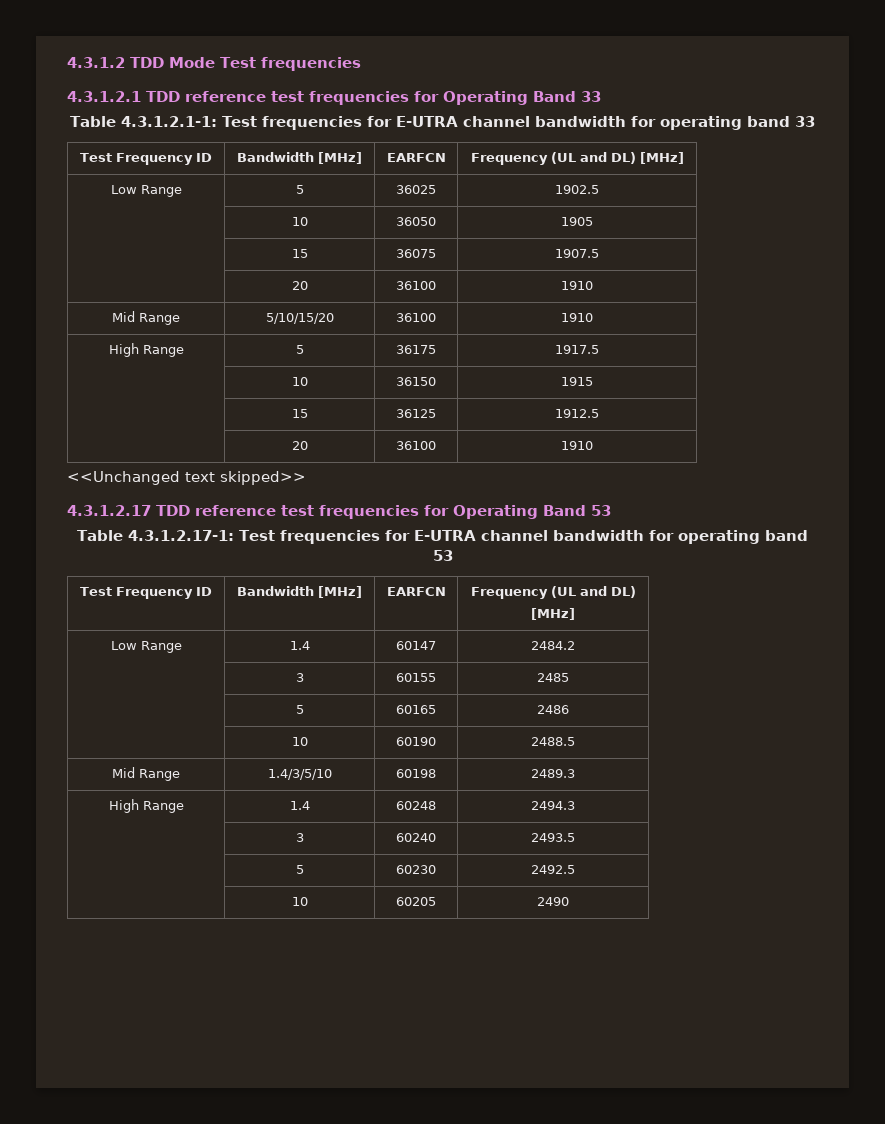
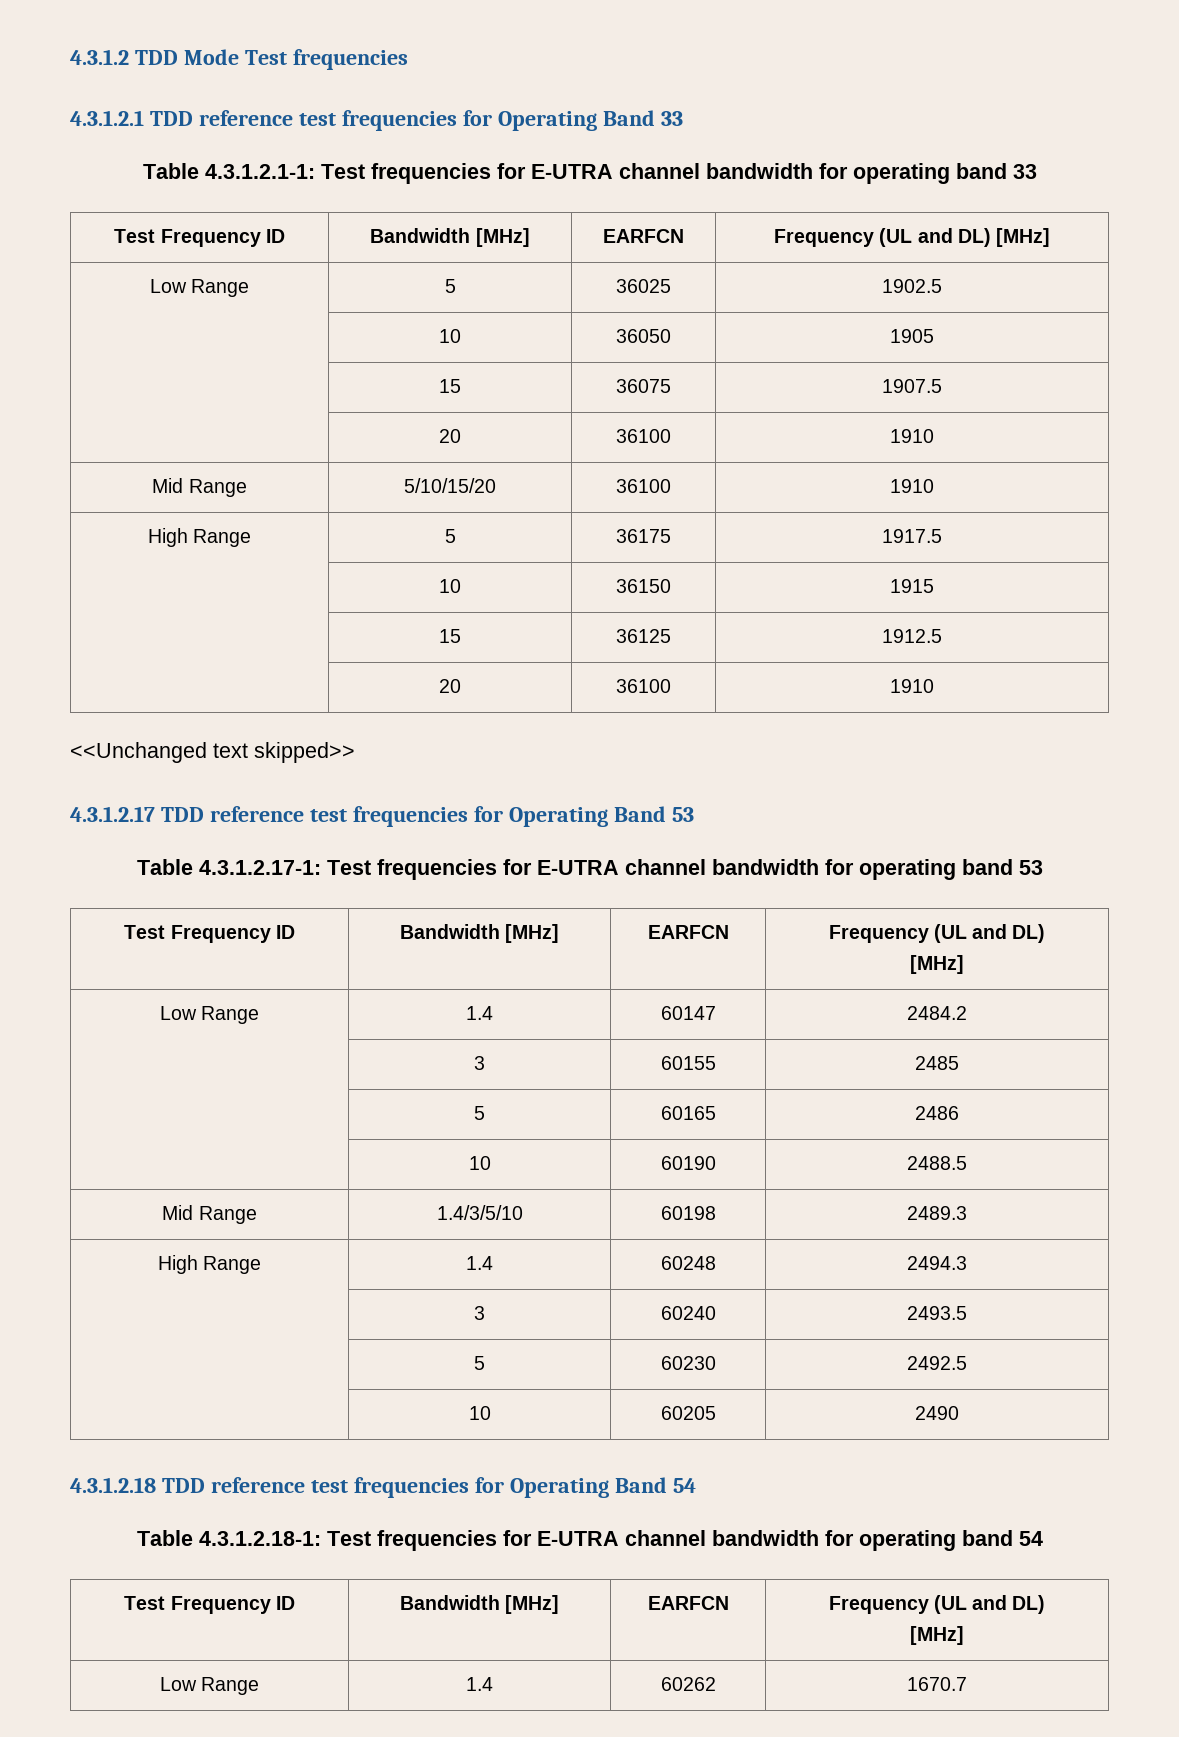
+ 4.3.1.2.18 TDD reference test frequencies for Operating Band 54
+ Table 4.3.1.2.18-1: Test frequencies for E-UTRA channel bandwidth for operating band 54
+ Test Frequency ID | Bandwidth [MHz] | EARFCN | Frequency (UL and DL)
+ [MHz]
+ Low Range | 1.4 | 60262 | 1670.7

